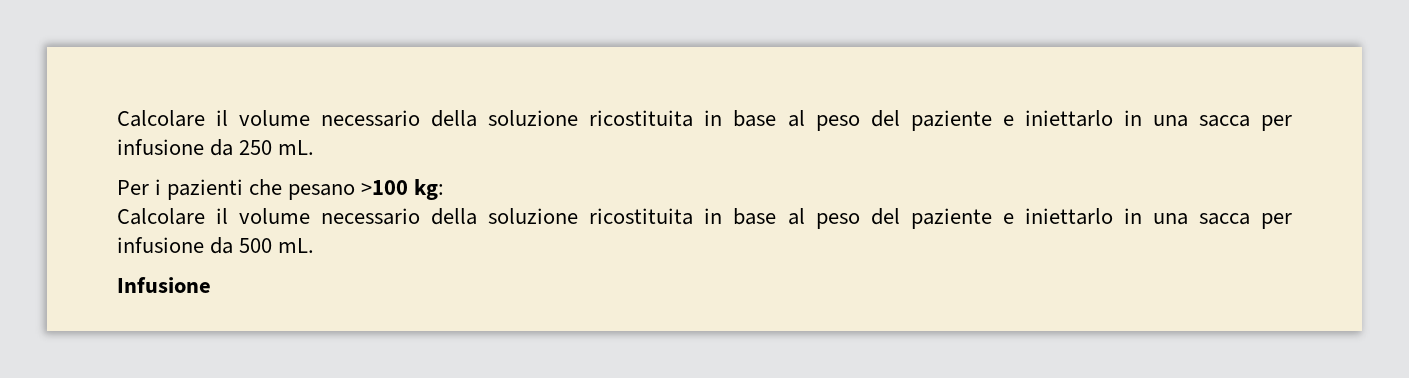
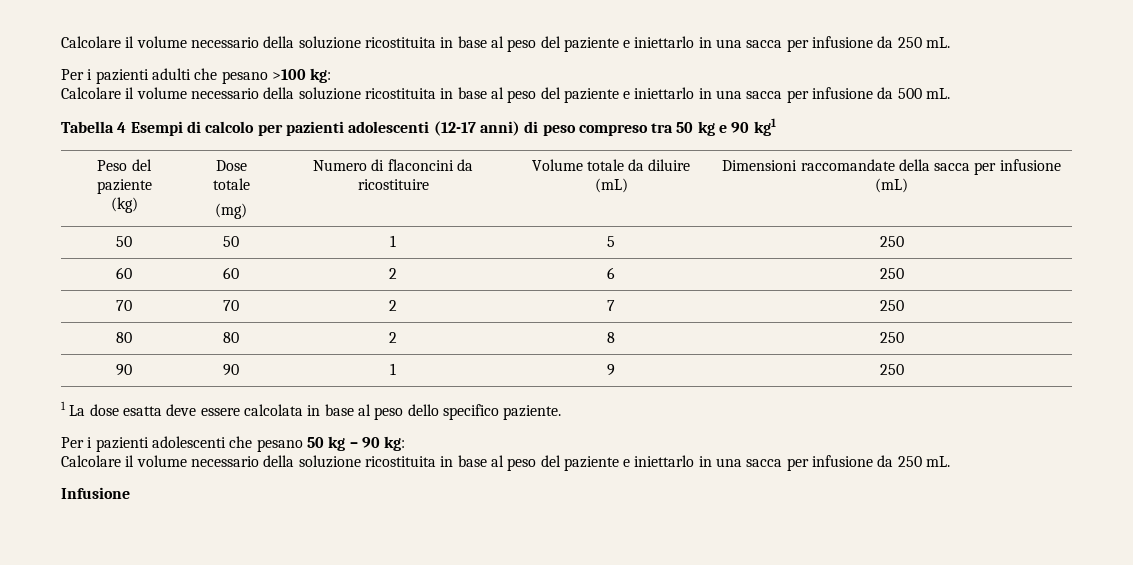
- Per i pazienti che pesano >100 kg:
+ Per i pazienti adulti che pesano >100 kg:
+ Tabella 4 Esempi di calcolo per pazienti adolescenti (12-17 anni) di peso compreso tra 50 kg e 90 kg1
+ Peso del paziente
+ (kg) | Dose totale
+ (mg) | Numero di flaconcini da ricostituire | Volume totale da diluire (mL) | Dimensioni raccomandate della sacca per infusione (mL)
+ 50 | 50 | 1 | 5 | 250
+ 60 | 60 | 2 | 6 | 250
+ 70 | 70 | 2 | 7 | 250
+ 80 | 80 | 2 | 8 | 250
+ 90 | 90 | 1 | 9 | 250
+ 1 La dose esatta deve essere calcolata in base al peso dello specifico paziente.
+ Per i pazienti adolescenti che pesano 50 kg – 90 kg:
+ Calcolare il volume necessario della soluzione ricostituita in base al peso del paziente e iniettarlo in una sacca per infusione da 250 mL.

